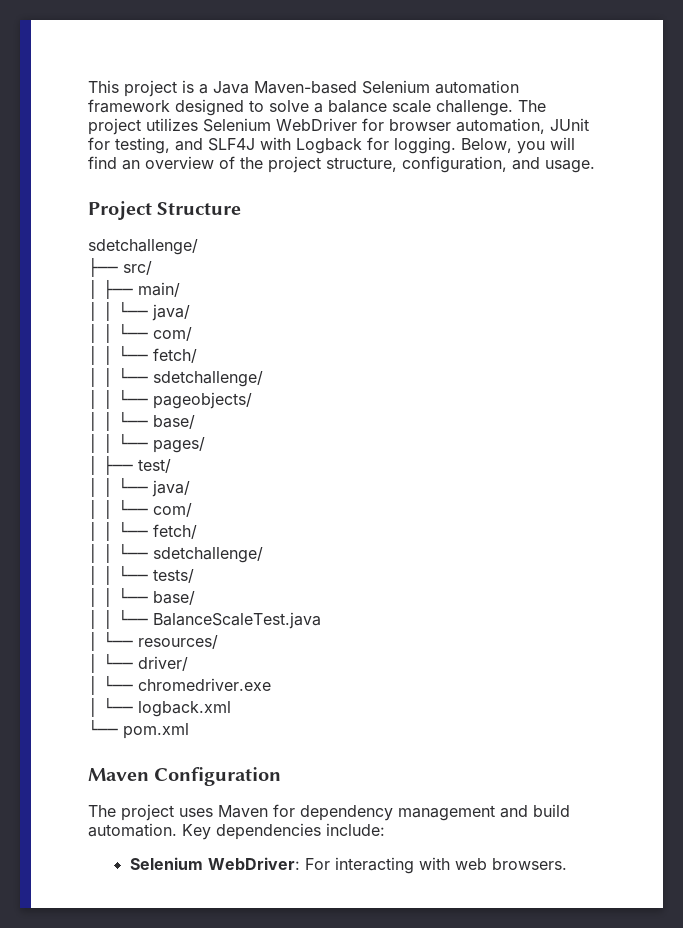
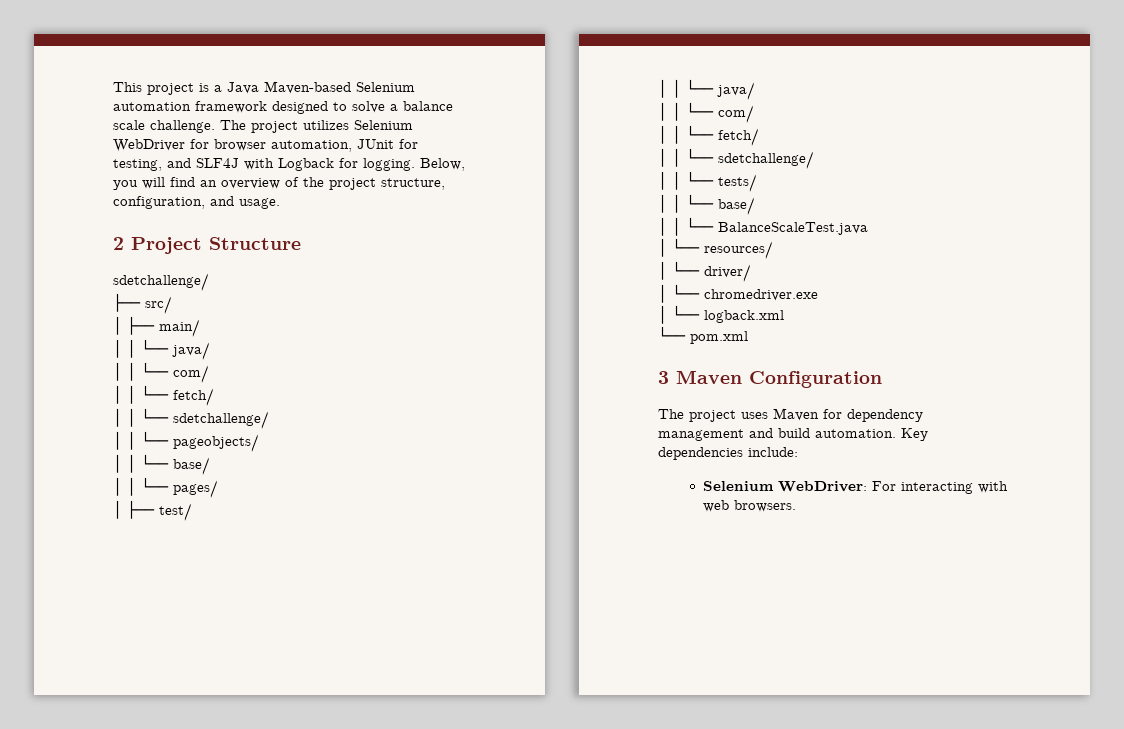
- Project Structure
+ 2 Project Structure
- Maven Configuration
+ 3 Maven Configuration

